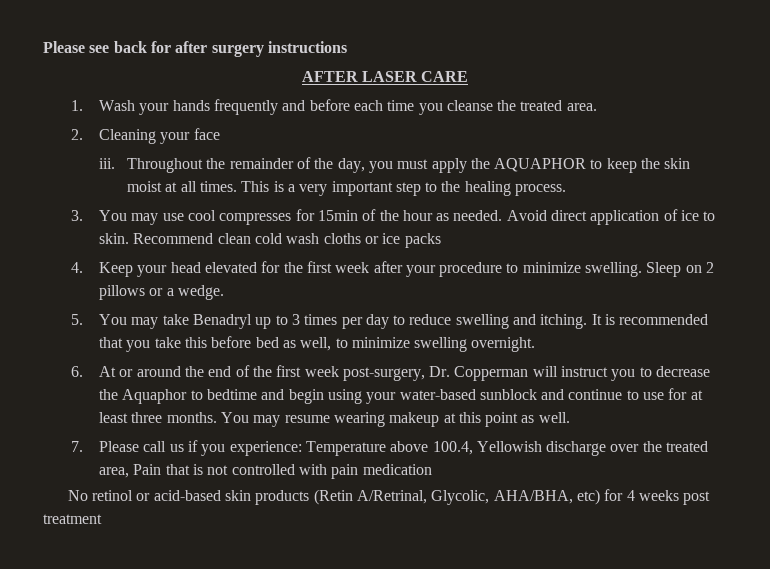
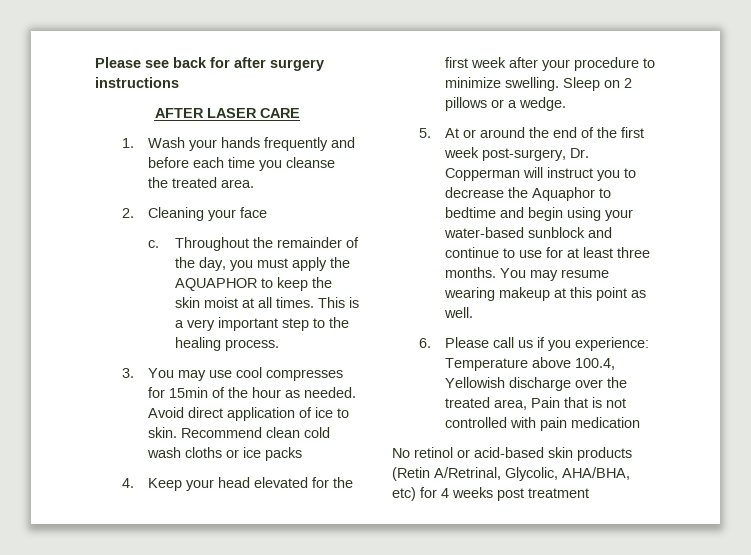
- iii.
+ c.
- 5. You may take Benadryl up to 3 times per day to reduce swelling and itching. It is recommended that you take this before bed as well, to minimize swelling overnight.
- 6. At or around the end of the first week post-surgery, Dr. Copperman will instruct you to decrease the Aquaphor to bedtime and begin using your water-based sunblock and continue to use for at least three months.
+ 5. At or around the end of the first week post-surgery, Dr. Copperman will instruct you to decrease the Aquaphor to bedtime and begin using your water-based sunblock and continue to use for at least three months.
- 7. Please call us if you experience: Temperature above 100.4, Yellowish discharge over the treated area, Pain that is not controlled with pain medication
+ 6. Please call us if you experience: Temperature above 100.4, Yellowish discharge over the treated area, Pain that is not controlled with pain medication

